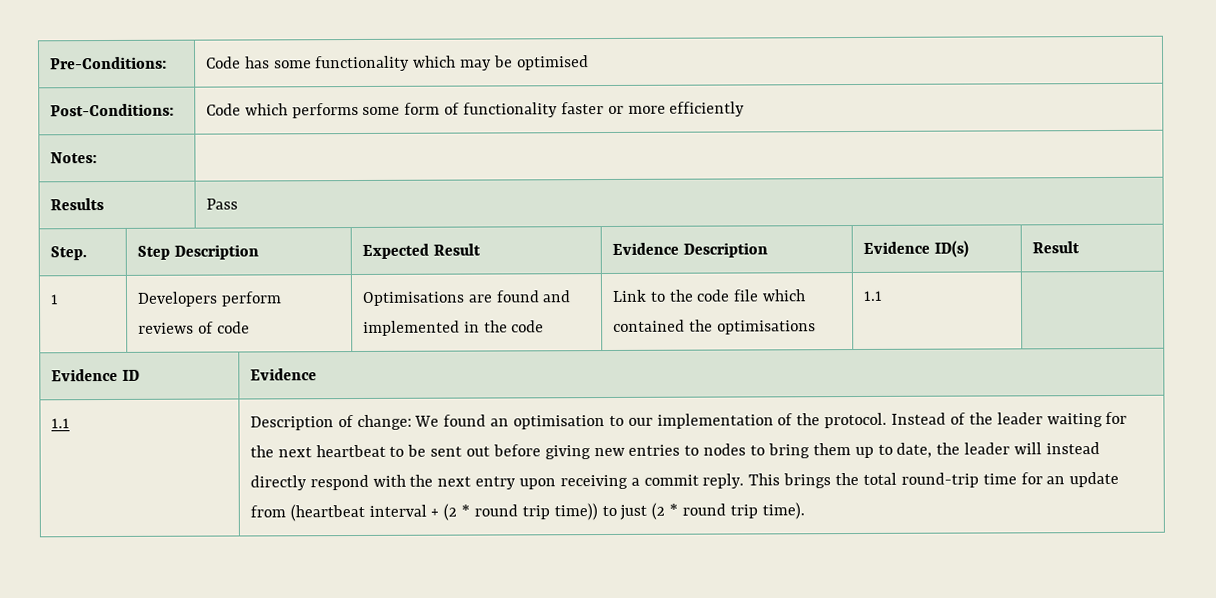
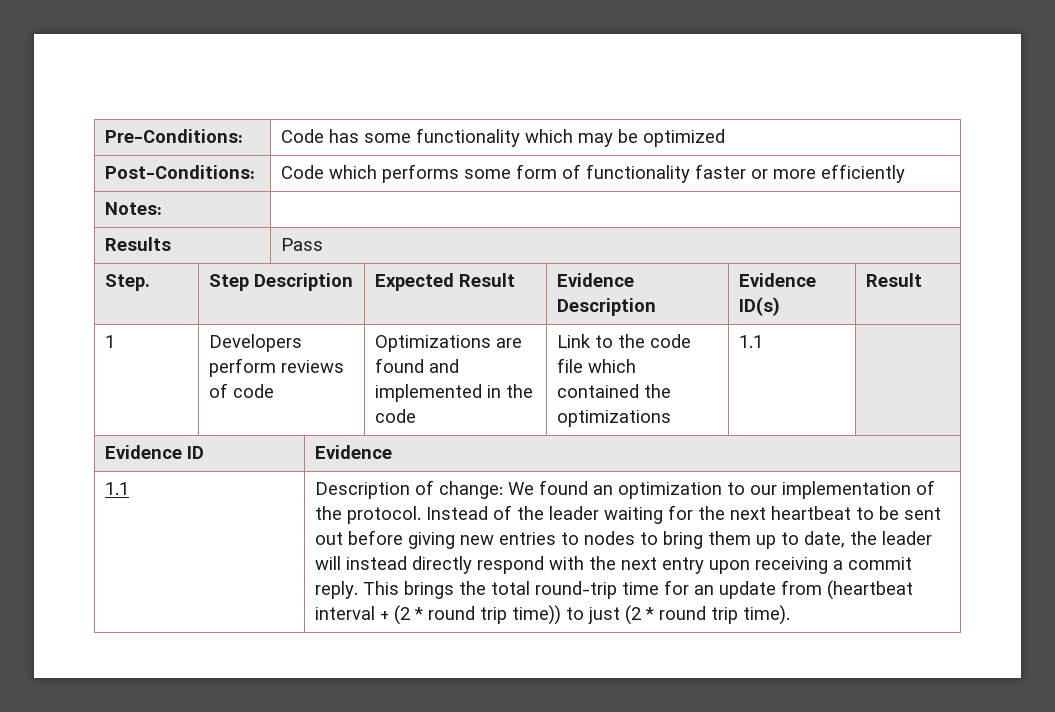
- Pre-Conditions: | Code has some functionality which may be optimised
+ Pre-Conditions: | Code has some functionality which may be optimized
- 1 | Developers perform reviews of code | Optimisations are found and implemented in the code | Link to the code file which contained the optimisations | 1.1 |
+ 1 | Developers perform reviews of code | Optimizations are found and implemented in the code | Link to the code file which contained the optimizations | 1.1 |
- Description of change: We found an optimisation to our implementation of the protocol.
+ Description of change: We found an optimization to our implementation of the protocol.

